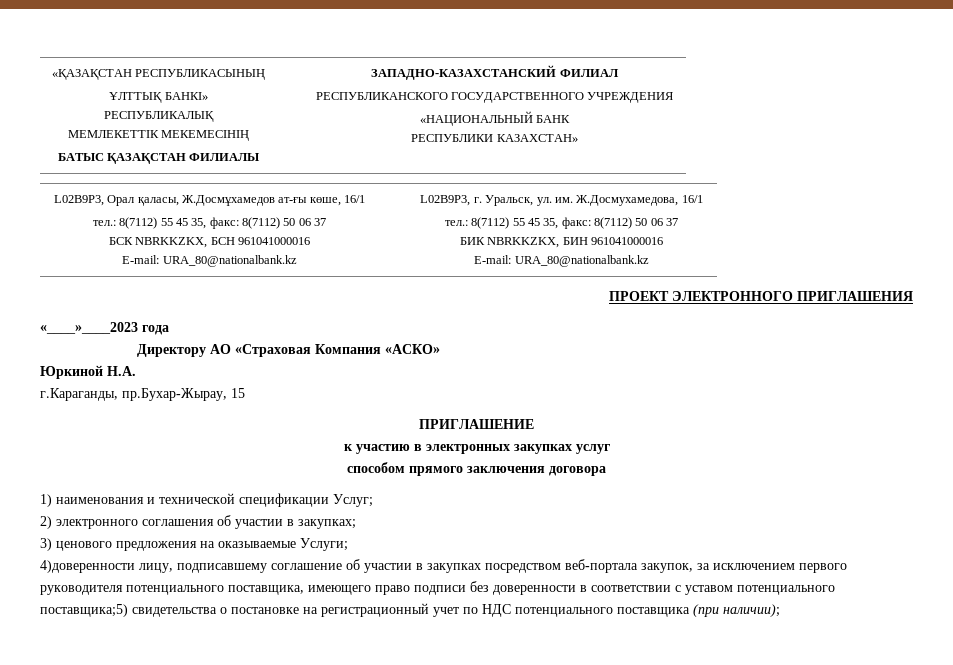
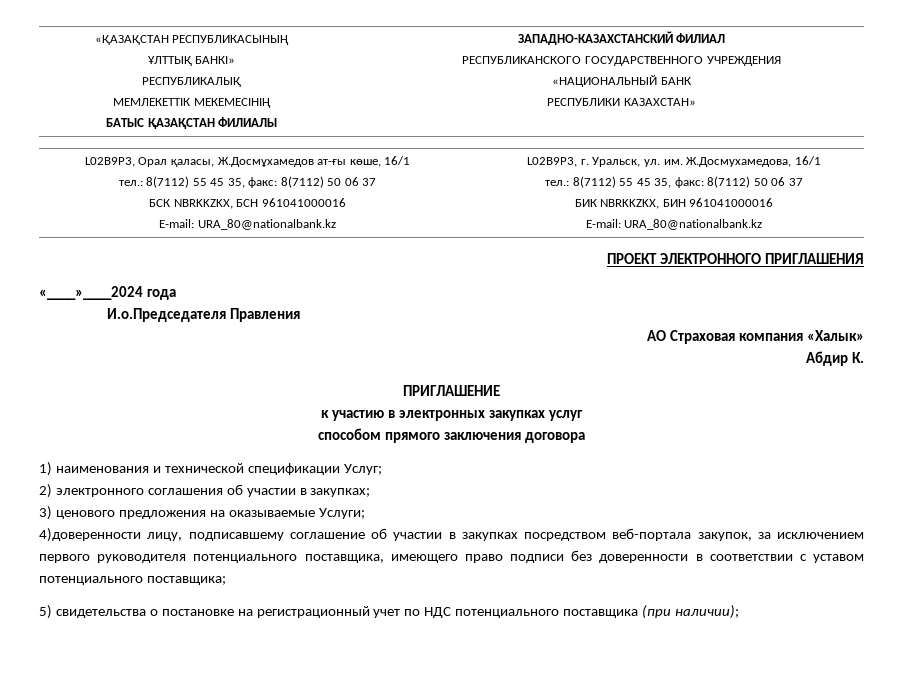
- «____»____2023 года
+ «____»____2024 года
- Директору АО «Страховая Компания «АСКО»
- Юркиной Н.А.
- г.Караганды, пр.Бухар-Жырау, 15
+ И.о.Председателя Правления
+ АО Страховая компания «Халык»
+ Абдир К.
- 4)доверенности лицу, подписавшему соглашение об участии в закупках посредством веб-портала закупок, за исключением первого руководителя потенциального поставщика, имеющего право подписи без доверенности в соответствии с уставом потенциального поставщика;5) свидетельства о постановке на регистрационный учет по НДС потенциального поставщика (при наличии);
+ 4)доверенности лицу, подписавшему соглашение об участии в закупках посредством веб-портала закупок, за исключением первого руководителя потенциального поставщика, имеющего право подписи без доверенности в соответствии с уставом потенциального поставщика;
+ 5) свидетельства о постановке на регистрационный учет по НДС потенциального поставщика (при наличии);

